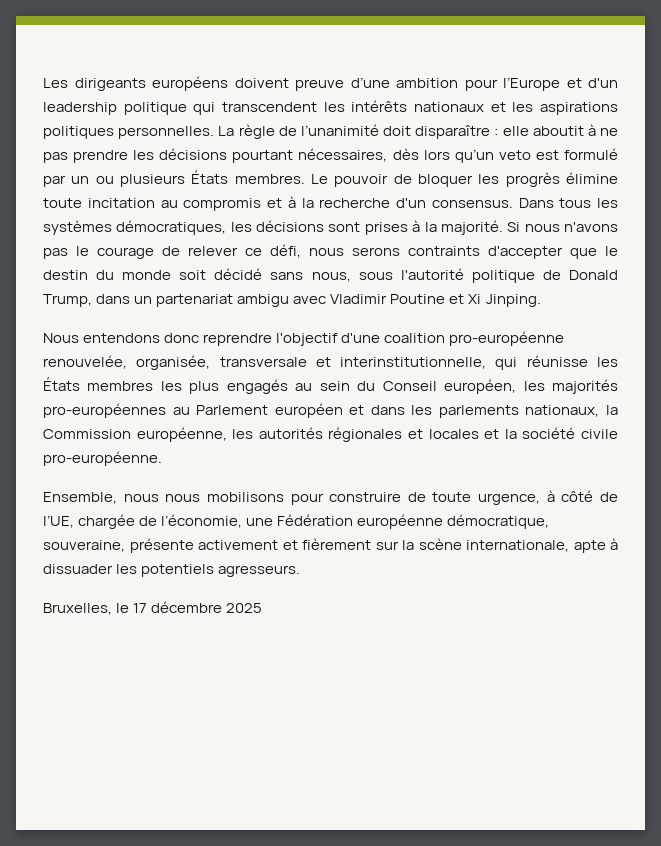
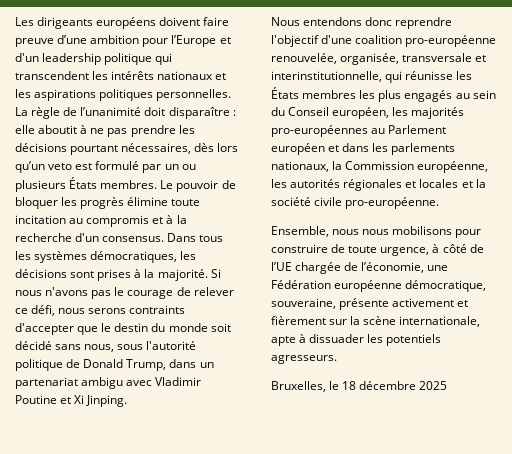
- Les dirigeants européens doivent preuve d’une ambition pour l’Europe et d'un leadership politique qui transcendent les intérêts nationaux et les aspirations politiques personnelles.
+ Les dirigeants européens doivent faire preuve d’une ambition pour l’Europe et d'un leadership politique qui transcendent les intérêts nationaux et les aspirations politiques personnelles.
- Ensemble, nous nous mobilisons pour construire de toute urgence, à côté de l’UE, chargée de l’économie, une Fédération européenne démocratique, souveraine, présente activement et fièrement sur la scène internationale, apte à dissuader les potentiels agresseurs.
+ Ensemble, nous nous mobilisons pour construire de toute urgence, à côté de l’UE chargée de l’économie, une Fédération européenne démocratique, souveraine, présente activement et fièrement sur la scène internationale, apte à dissuader les potentiels agresseurs.
- Bruxelles, le 17 décembre 2025
+ Bruxelles, le 18 décembre 2025

